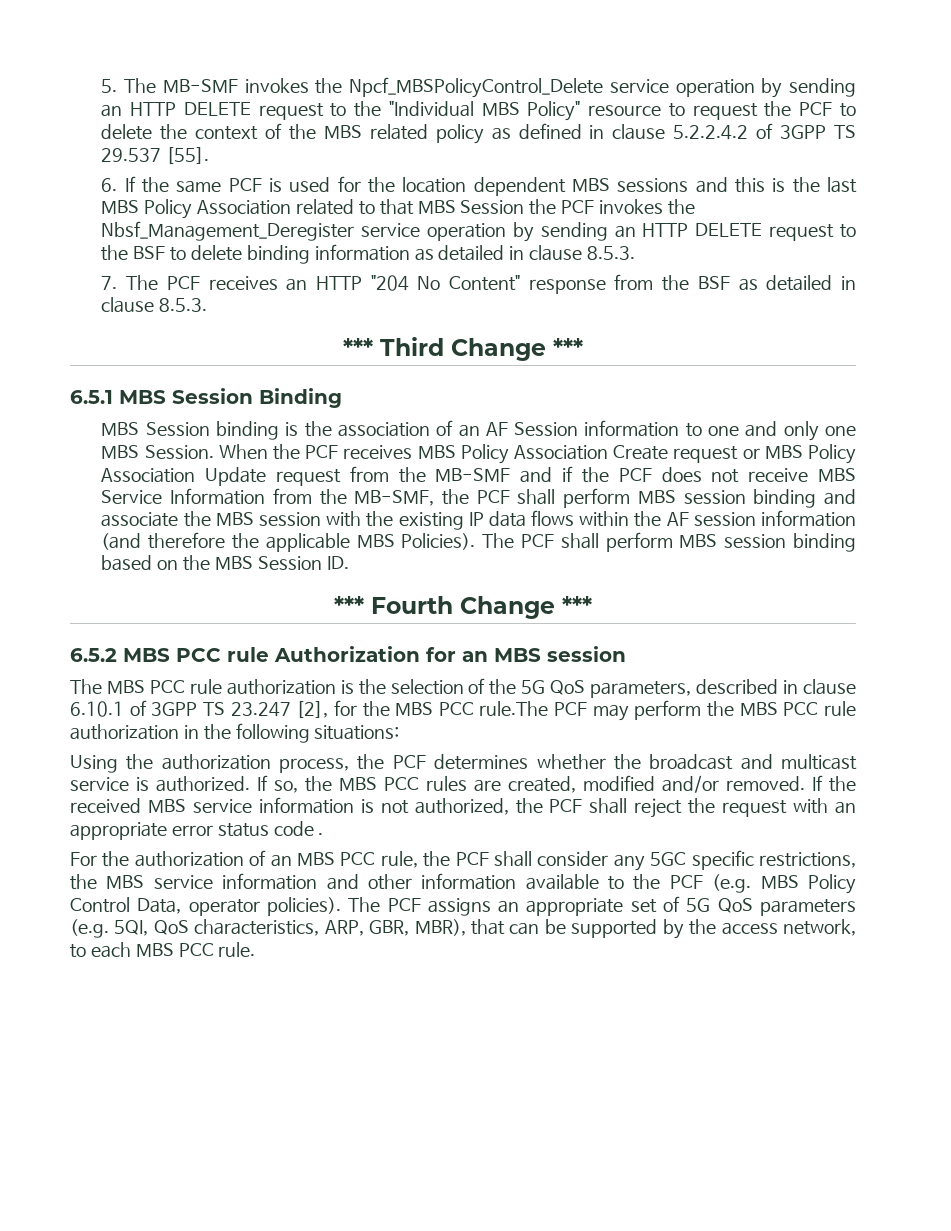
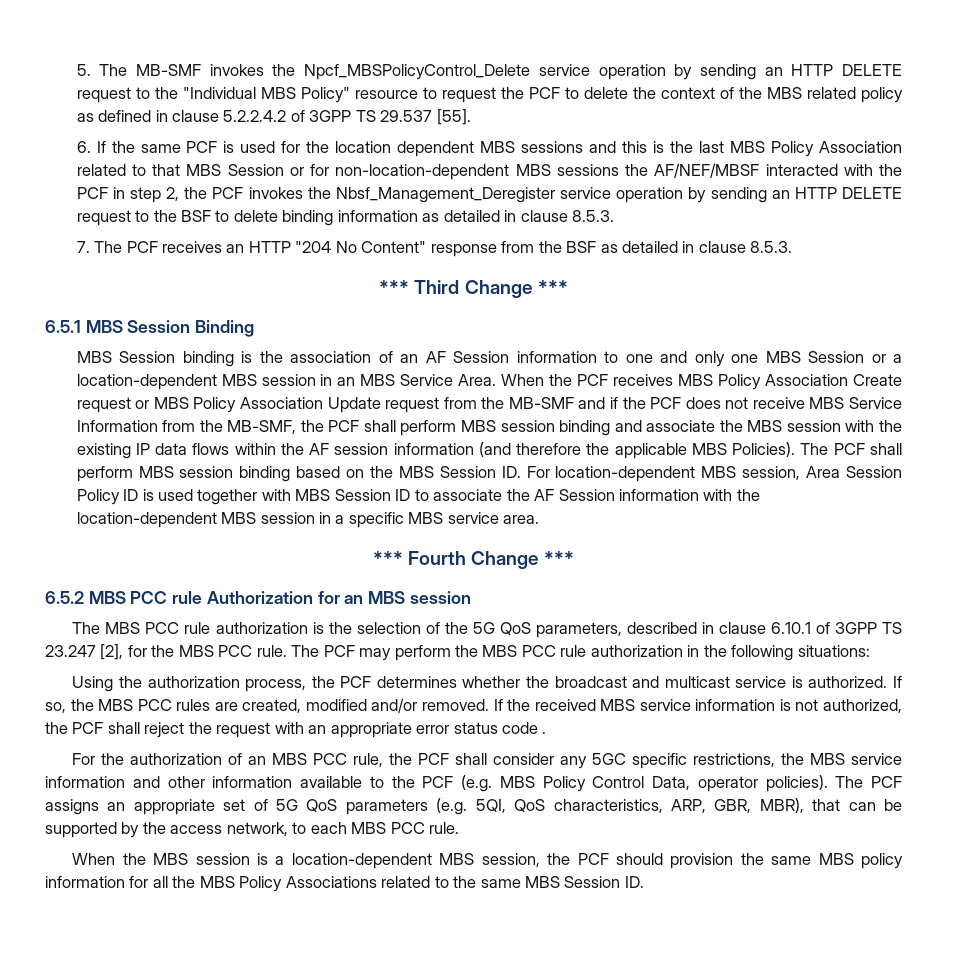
- 6. If the same PCF is used for the location dependent MBS sessions and this is the last MBS Policy Association related to that MBS Session the PCF invokes the Nbsf_Management_Deregister service operation by sending an HTTP DELETE request to the BSF to delete binding information as detailed in clause 8.5.3.
+ 6. If the same PCF is used for the location dependent MBS sessions and this is the last MBS Policy Association related to that MBS Session or for non-location-dependent MBS sessions the AF/NEF/MBSF interacted with the PCF in step 2, the PCF invokes the Nbsf_Management_Deregister service operation by sending an HTTP DELETE request to the BSF to delete binding information as detailed in clause 8.5.3.
- MBS Session binding is the association of an AF Session information to one and only one MBS Session.
+ MBS Session binding is the association of an AF Session information to one and only one MBS Session or a location-dependent MBS session in an MBS Service Area.
- The PCF shall perform MBS session binding based on the MBS Session ID.
+ The PCF shall perform MBS session binding based on the MBS Session ID. For location-dependent MBS session, Area Session Policy ID is used together with MBS Session ID to associate the AF Session information with the location-dependent MBS session in a specific MBS service area.
- The MBS PCC rule authorization is the selection of the 5G QoS parameters, described in clause 6.10.1 of 3GPP TS 23.247 [2], for the MBS PCC rule.The PCF may perform the MBS PCC rule authorization in the following situations:
+ The MBS PCC rule authorization is the selection of the 5G QoS parameters, described in clause 6.10.1 of 3GPP TS 23.247 [2], for the MBS PCC rule. The PCF may perform the MBS PCC rule authorization in the following situations:
+ When the MBS session is a location-dependent MBS session, the PCF should provision the same MBS policy information for all the MBS Policy Associations related to the same MBS Session ID.

